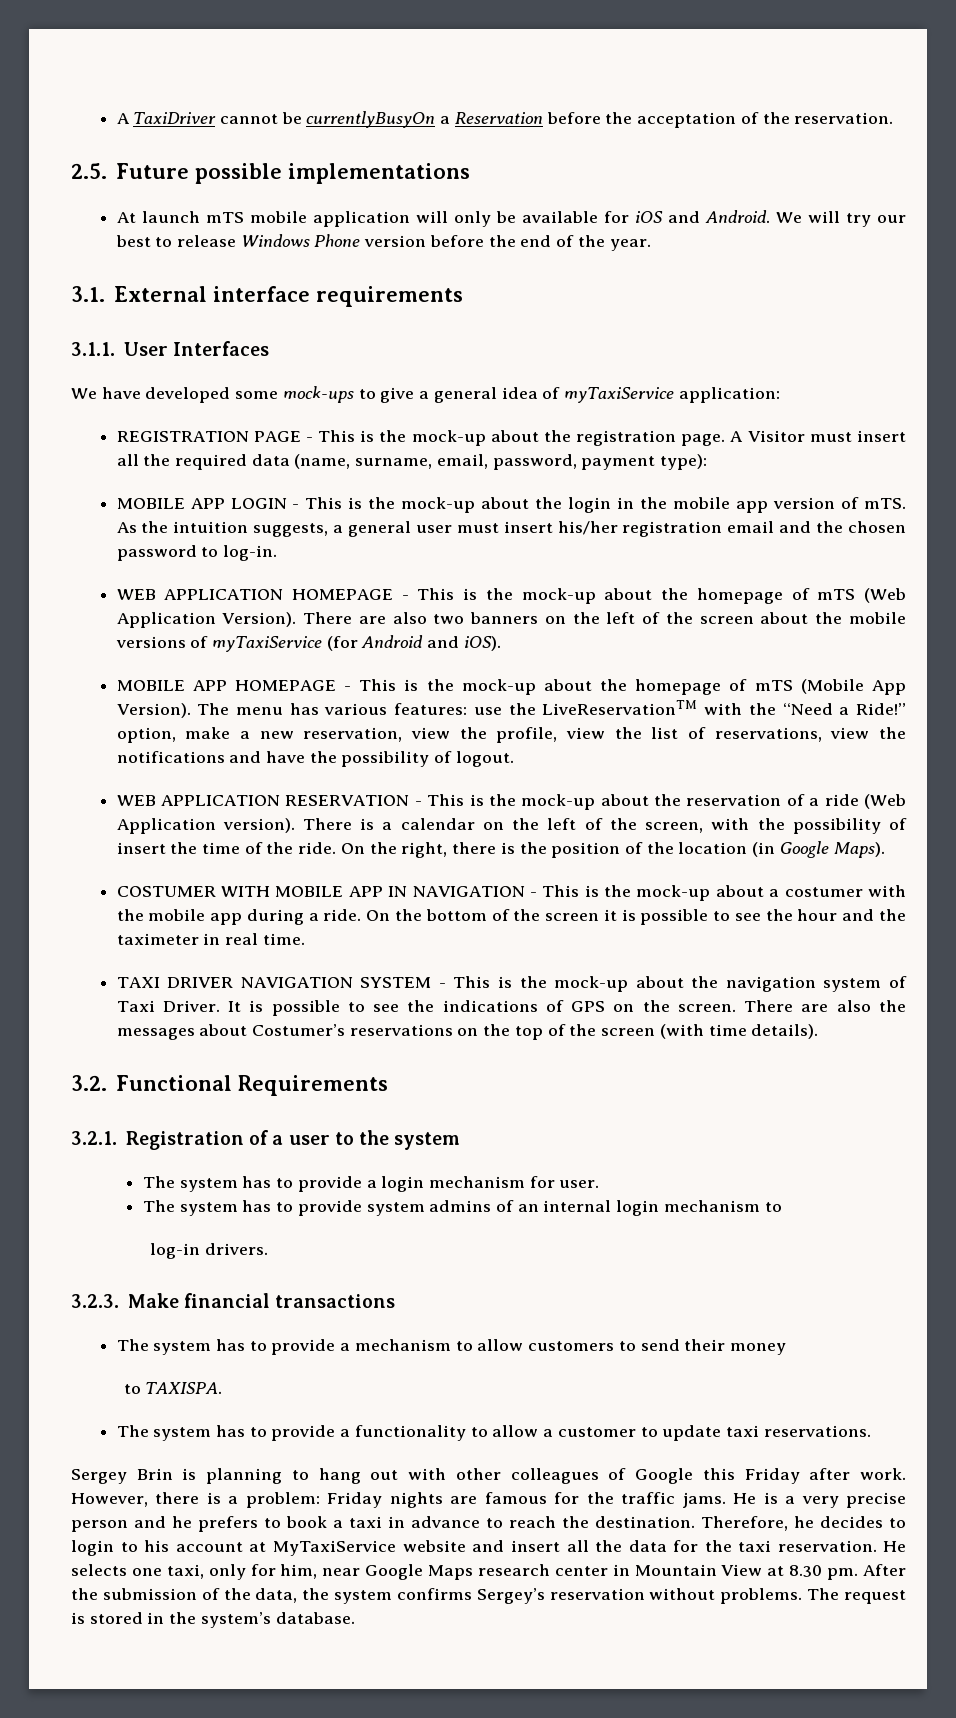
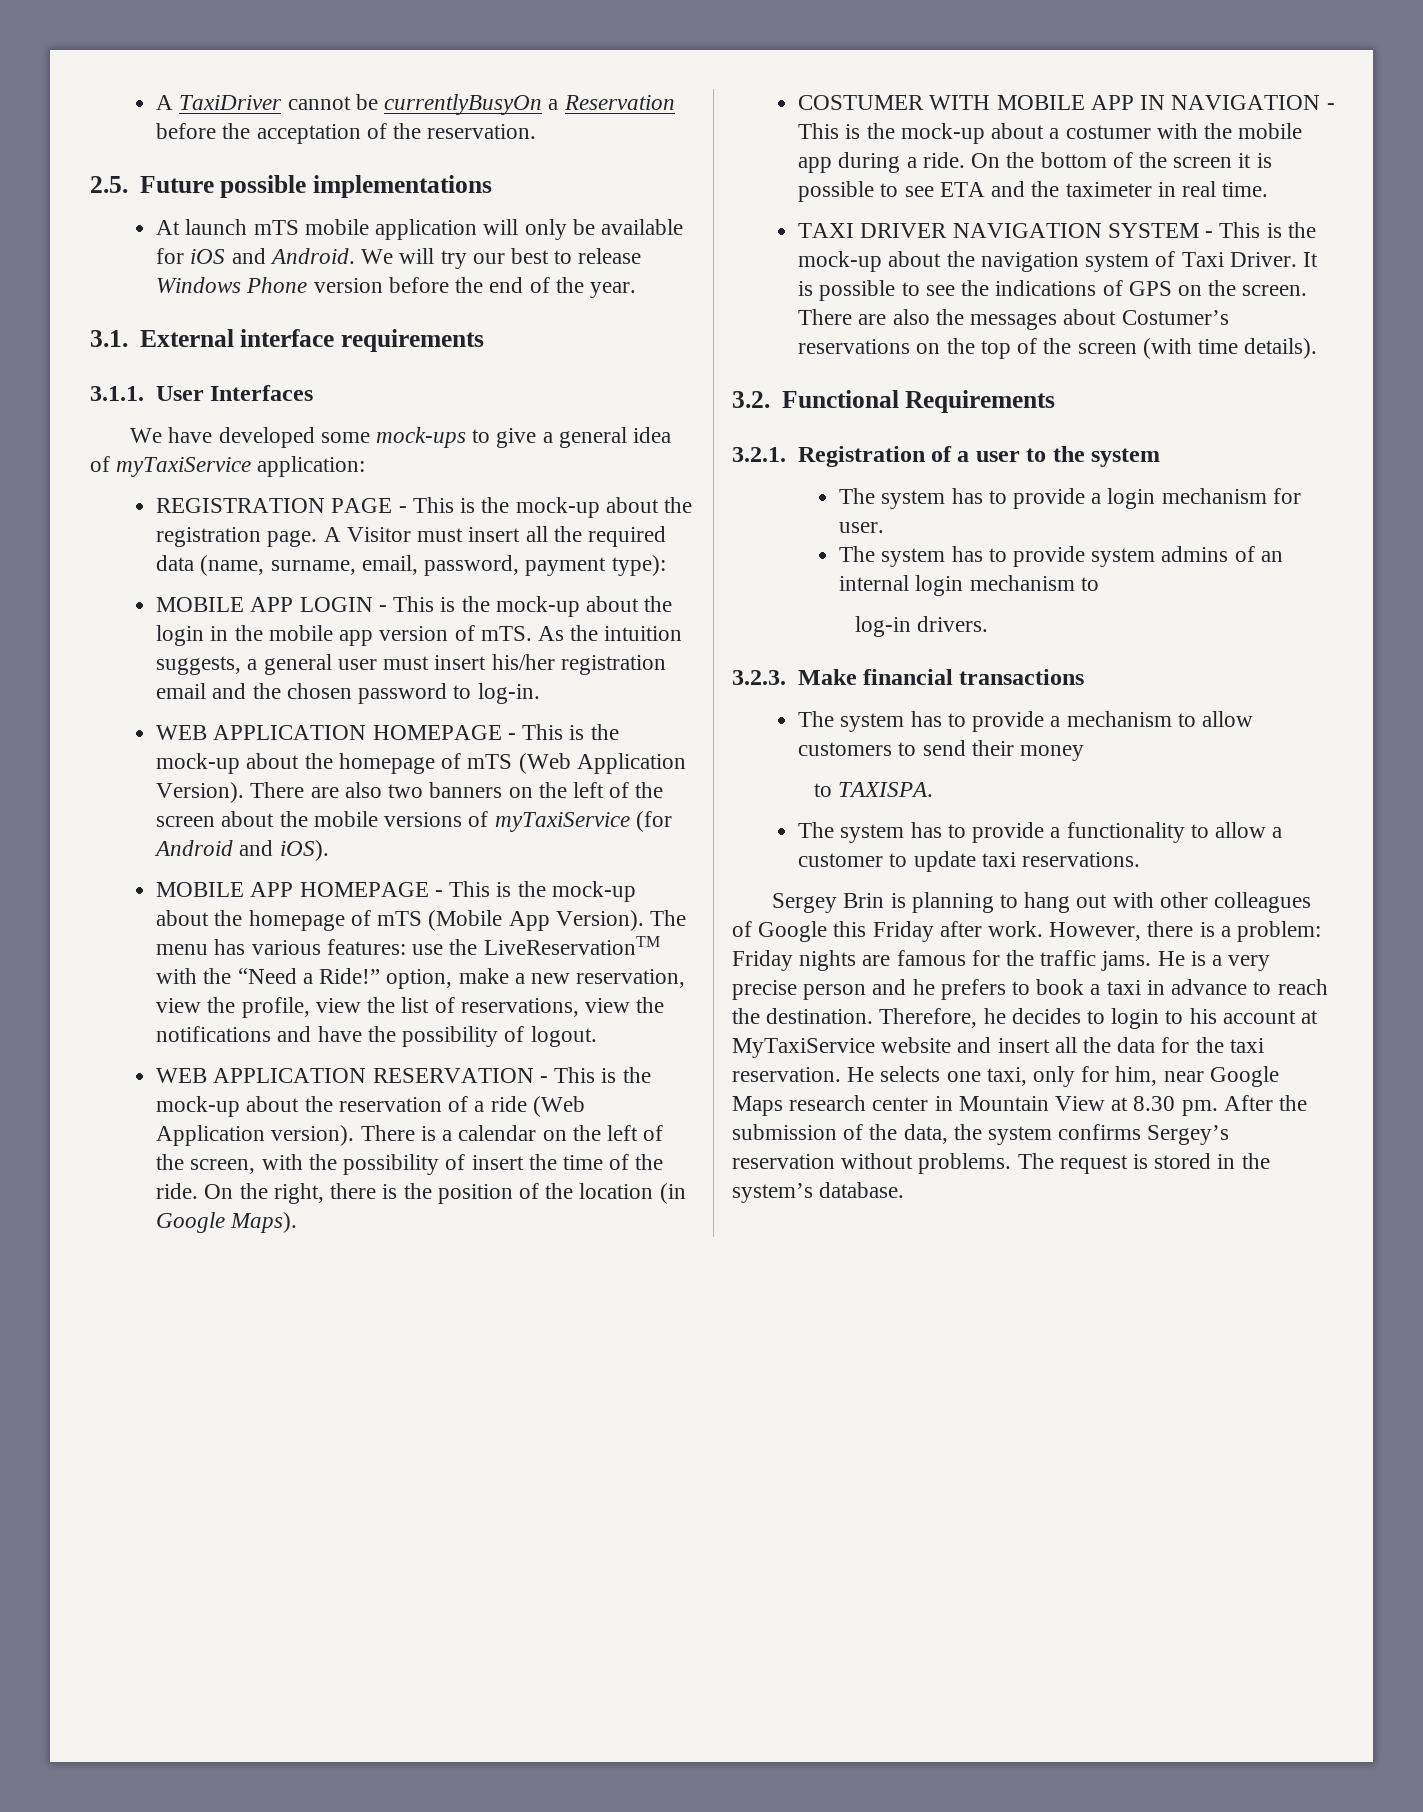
- On the bottom of the screen it is possible to see the hour and the taximeter in real time.
+ On the bottom of the screen it is possible to see ETA and the taximeter in real time.

